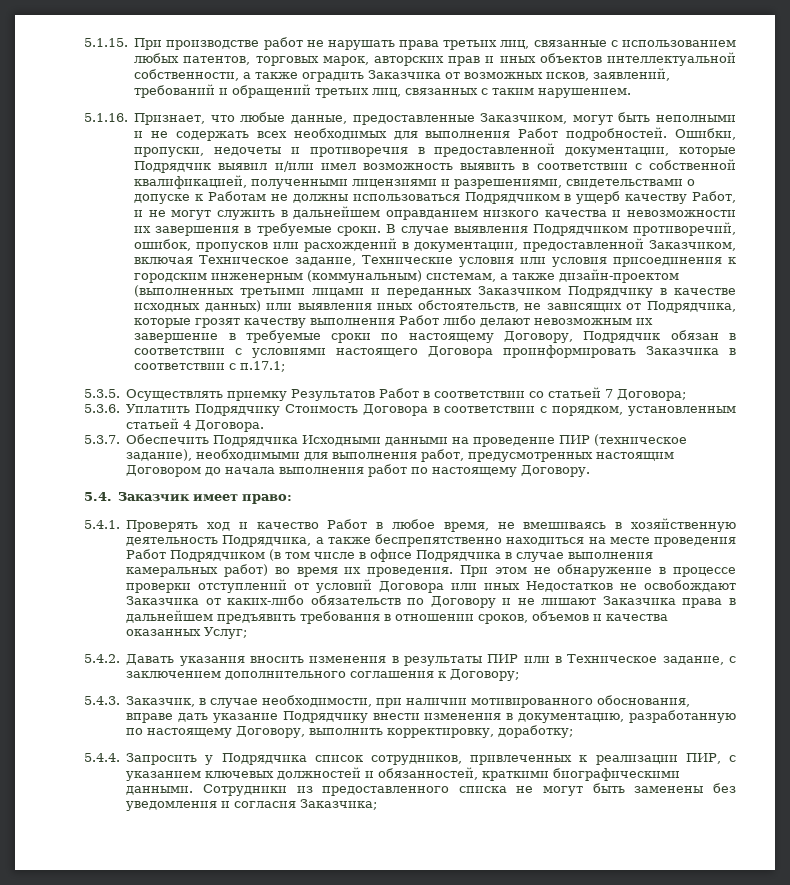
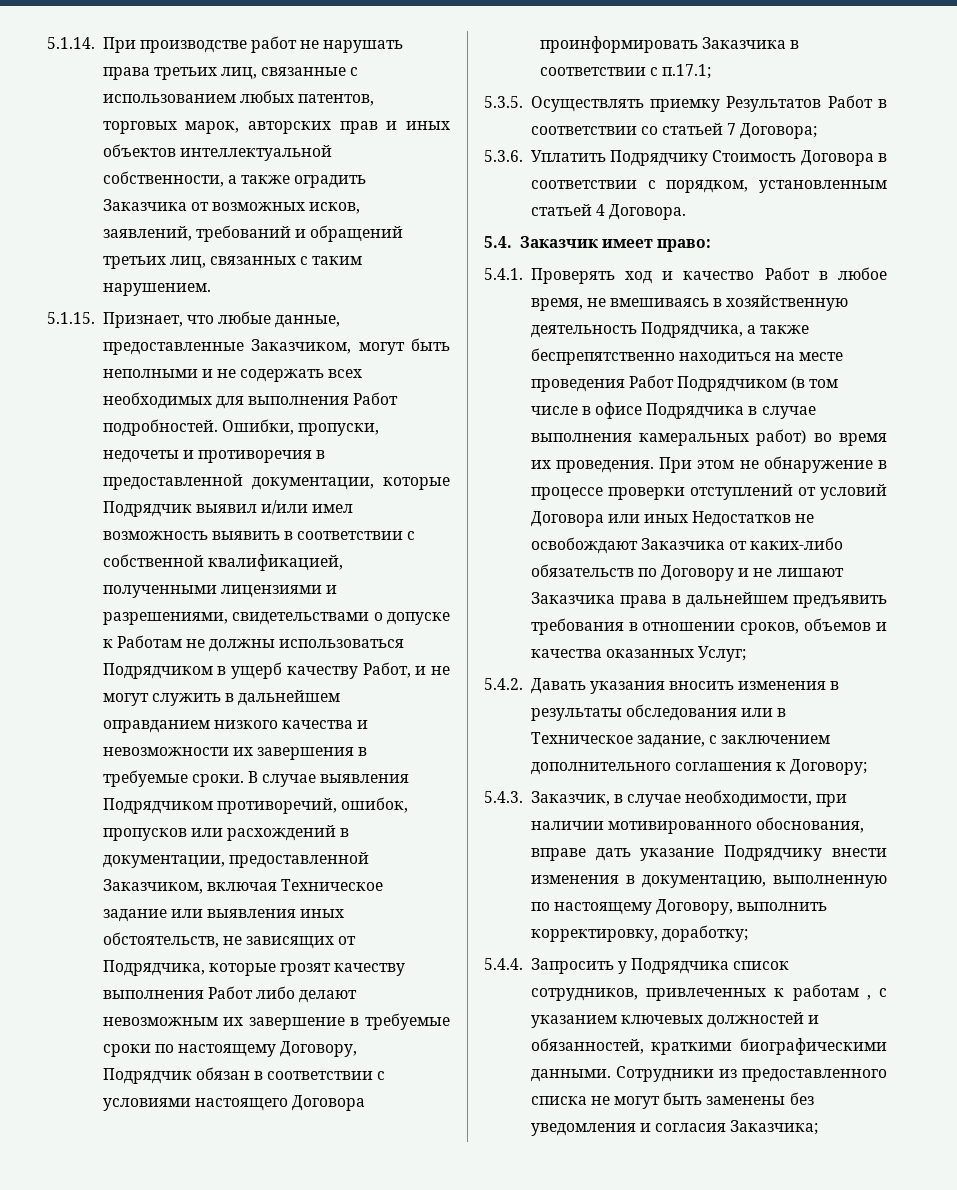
- 5.1.15. При производстве работ не нарушать права третьих лиц, связанные с использованием любых патентов, торговых марок, авторских прав и иных объектов интеллектуальной собственности, а также оградить Заказчика от возможных исков, заявлений, требований и обращений третьих лиц, связанных с таким нарушением.
+ 5.1.14. При производстве работ не нарушать права третьих лиц, связанные с использованием любых патентов, торговых марок, авторских прав и иных объектов интеллектуальной собственности, а также оградить Заказчика от возможных исков, заявлений, требований и обращений третьих лиц, связанных с таким нарушением.
- 5.1.16. Признает, что любые данные, предоставленные Заказчиком, могут быть неполными и не содержать всех необходимых для выполнения Работ подробностей.
+ 5.1.15. Признает, что любые данные, предоставленные Заказчиком, могут быть неполными и не содержать всех необходимых для выполнения Работ подробностей.
- В случае выявления Подрядчиком противоречий, ошибок, пропусков или расхождений в документации, предоставленной Заказчиком, включая Техническое задание, Технические условия или условия присоединения к городским инженерным (коммунальным) системам, а также дизайн-проектом (выполненных третьими лицами и переданных Заказчиком Подрядчику в качестве исходных данных) или выявления иных обстоятельств, не зависящих от Подрядчика, которые грозят качеству выполнения Работ либо делают невозможным их завершение в требуемые сроки по настоящему Договору, Подрядчик обязан в соответствии с условиями настоящего Договора проинформировать Заказчика в соответствии с п.17.1;
+ В случае выявления Подрядчиком противоречий, ошибок, пропусков или расхождений в документации, предоставленной Заказчиком, включая Техническое задание или выявления иных обстоятельств, не зависящих от Подрядчика, которые грозят качеству выполнения Работ либо делают невозможным их завершение в требуемые сроки по настоящему Договору, Подрядчик обязан в соответствии с условиями настоящего Договора проинформировать Заказчика в соответствии с п.17.1;
- 5.3.7. Обеспечить Подрядчика Исходными данными на проведение ПИР (техническое задание), необходимыми для выполнения работ, предусмотренных настоящим Договором до начала выполнения работ по настоящему Договору.
- 5.4.2. Давать указания вносить изменения в результаты ПИР или в Техническое задание, c заключением дополнительного соглашения к Договору;
+ 5.4.2. Давать указания вносить изменения в результаты обследования или в Техническое задание, c заключением дополнительного соглашения к Договору;
- 5.4.3. Заказчик, в случае необходимости, при наличии мотивированного обоснования, вправе дать указание Подрядчику внести изменения в документацию, разработанную по настоящему Договору, выполнить корректировку, доработку;
+ 5.4.3. Заказчик, в случае необходимости, при наличии мотивированного обоснования, вправе дать указание Подрядчику внести изменения в документацию, выполненную по настоящему Договору, выполнить корректировку, доработку;
- 5.4.4. Запросить у Подрядчика список сотрудников, привлеченных к реализации ПИР, с указанием ключевых должностей и обязанностей, краткими биографическими данными.
+ 5.4.4. Запросить у Подрядчика список сотрудников, привлеченных к работам , с указанием ключевых должностей и обязанностей, краткими биографическими данными.

